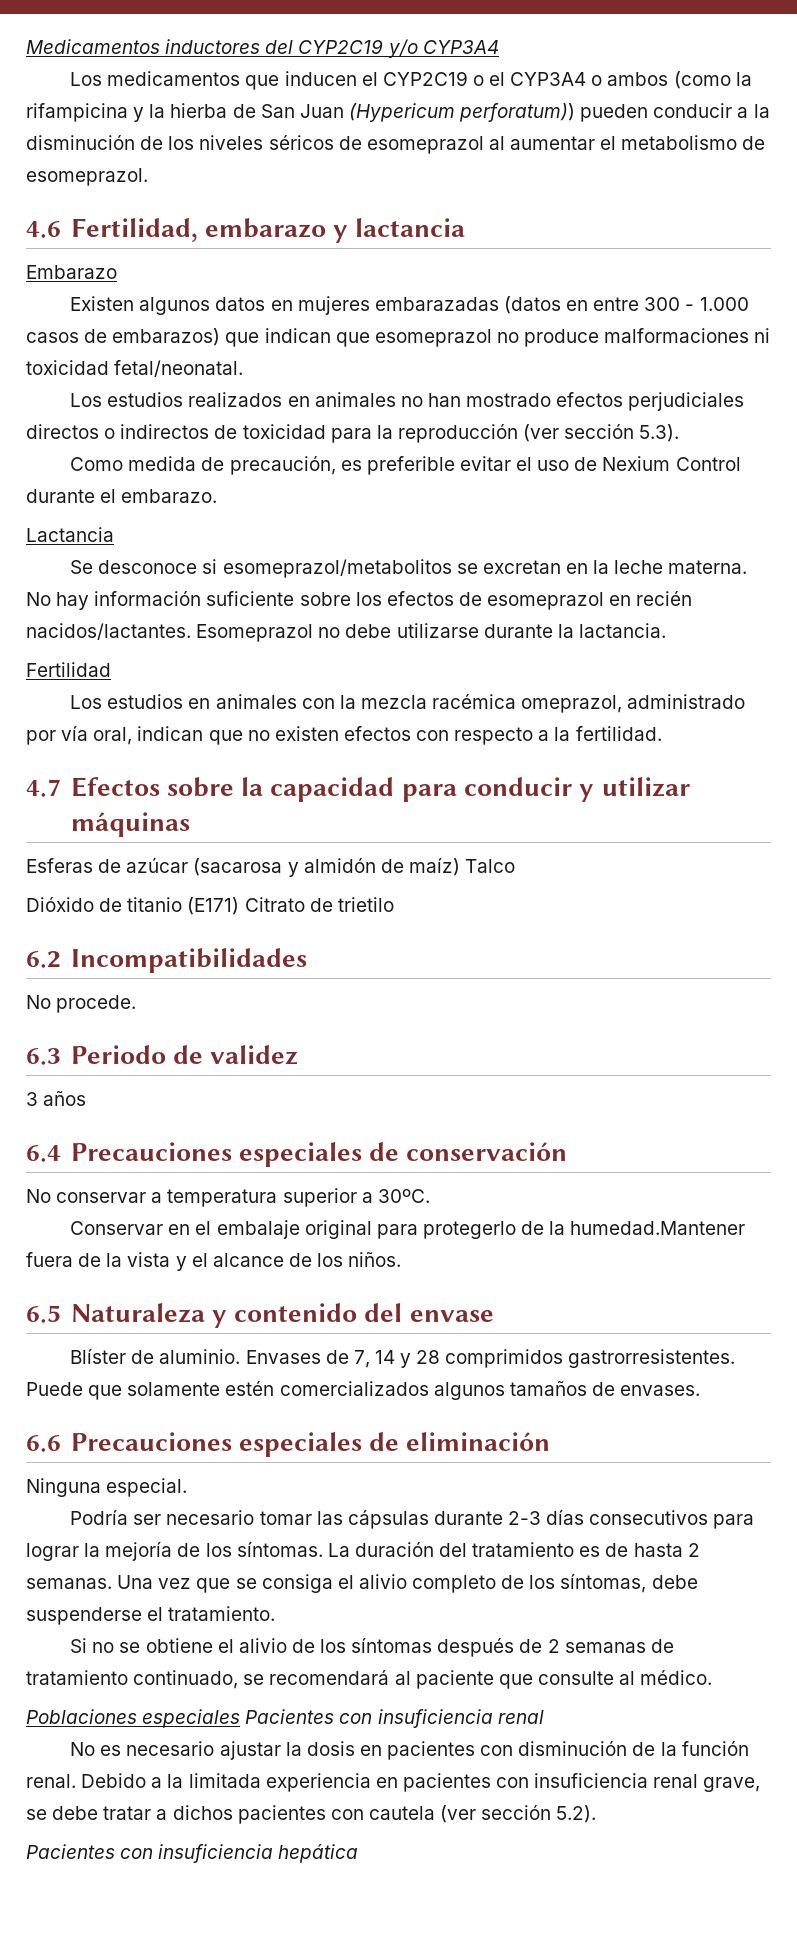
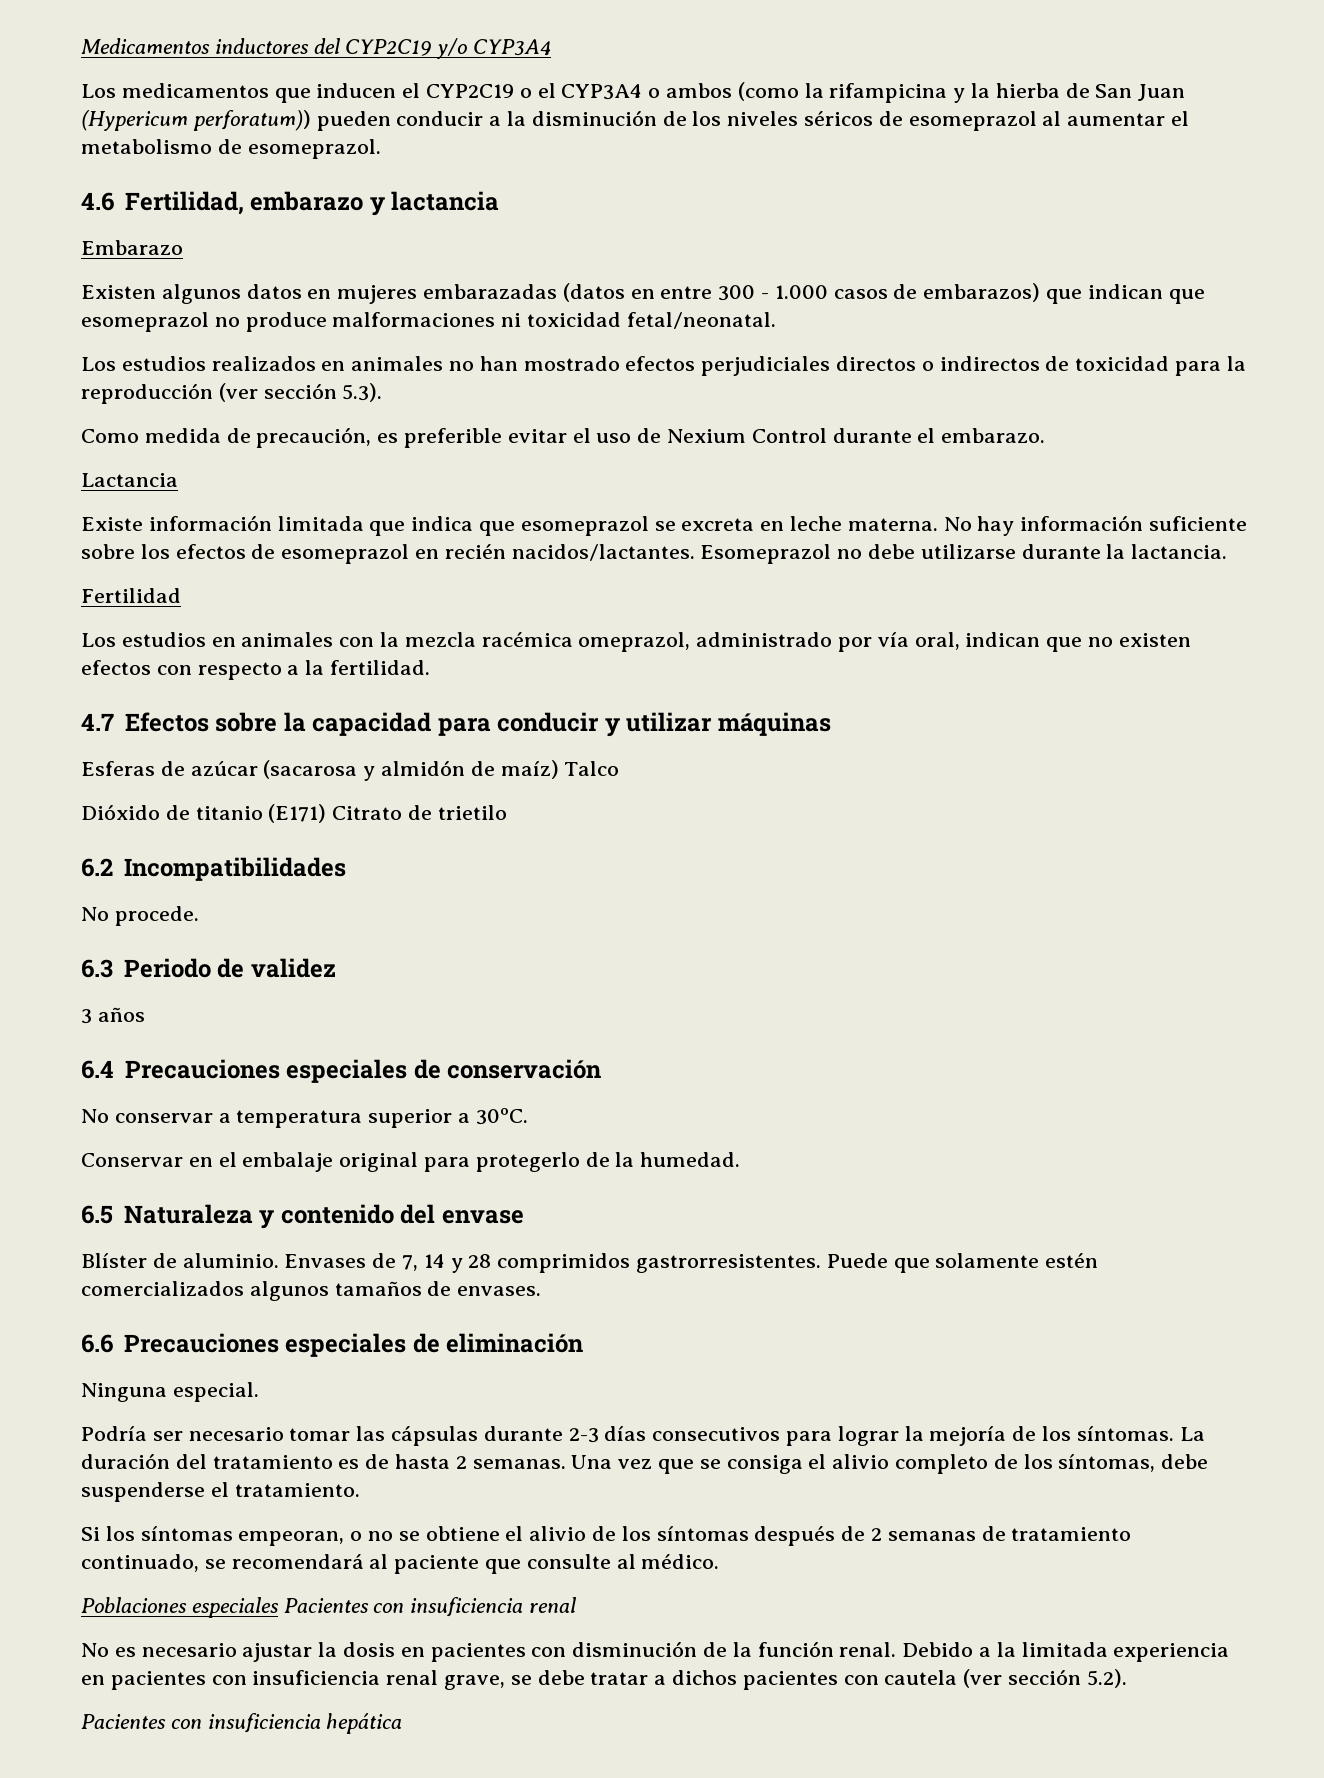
- Se desconoce si esomeprazol/metabolitos se excretan en la leche materna.
+ Existe información limitada que indica que esomeprazol se excreta en leche materna.
- Conservar en el embalaje original para protegerlo de la humedad.Mantener fuera de la vista y el alcance de los niños.
+ Conservar en el embalaje original para protegerlo de la humedad.
- Si no se obtiene el alivio de los síntomas después de 2 semanas de tratamiento continuado, se recomendará al paciente que consulte al médico.
+ Si los síntomas empeoran, o no se obtiene el alivio de los síntomas después de 2 semanas de tratamiento continuado, se recomendará al paciente que consulte al médico.

